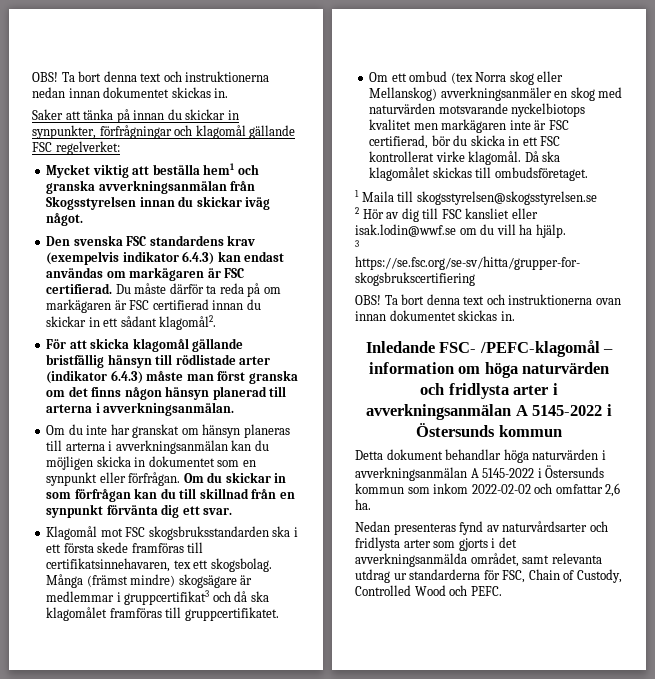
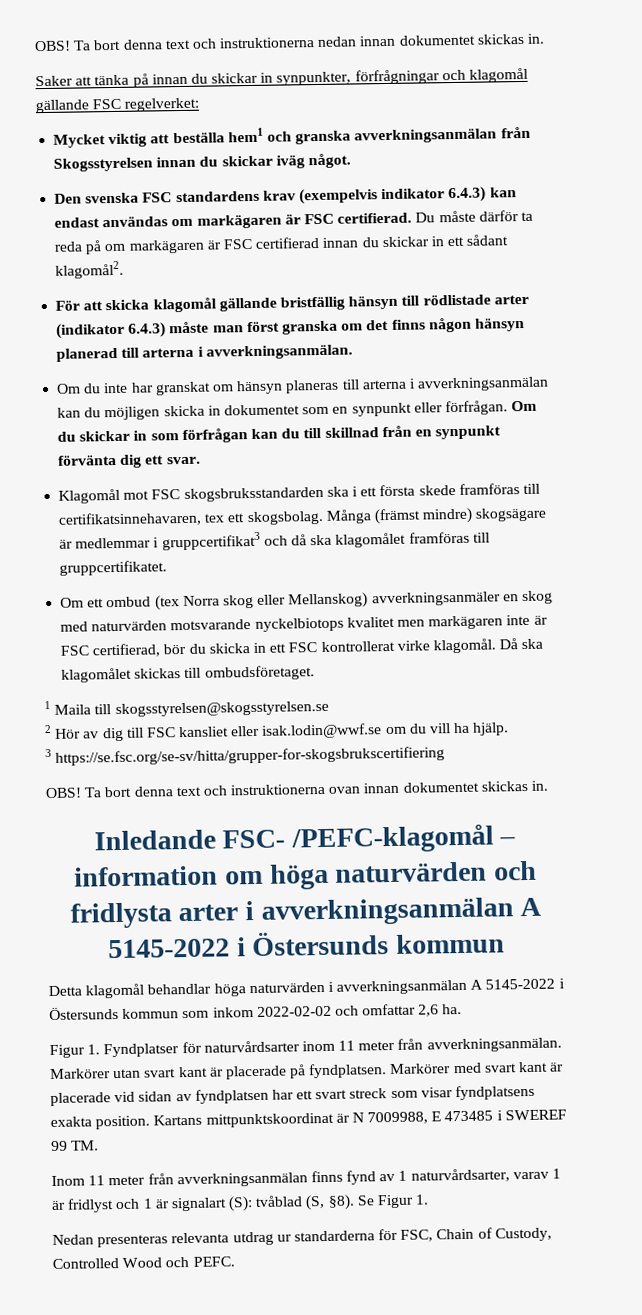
- Detta dokument behandlar höga naturvärden i avverkningsanmälan A 5145-2022 i Östersunds kommun som inkom 2022-02-02 och omfattar 2,6 ha.
+ Detta klagomål behandlar höga naturvärden i avverkningsanmälan A 5145-2022 i Östersunds kommun som inkom 2022-02-02 och omfattar 2,6 ha.
- Nedan presenteras fynd av naturvårdsarter och fridlysta arter som gjorts i det avverkningsanmälda området, samt relevanta utdrag ur standarderna för FSC, Chain of Custody, Controlled Wood och PEFC.
+ Figur 1. Fyndplatser för naturvårdsarter inom 11 meter från avverkningsanmälan. Markörer utan svart kant är placerade på fyndplatsen. Markörer med svart kant är placerade vid sidan av fyndplatsen har ett svart streck som visar fyndplatsens exakta position. Kartans mittpunktskoordinat är N 7009988, E 473485 i SWEREF 99 TM.
+ Inom 11 meter från avverkningsanmälan finns fynd av 1 naturvårdsarter, varav 1 är fridlyst och 1 är signalart (S): tvåblad (S, §8). Se Figur 1.
+ Nedan presenteras relevanta utdrag ur standarderna för FSC, Chain of Custody, Controlled Wood och PEFC.

